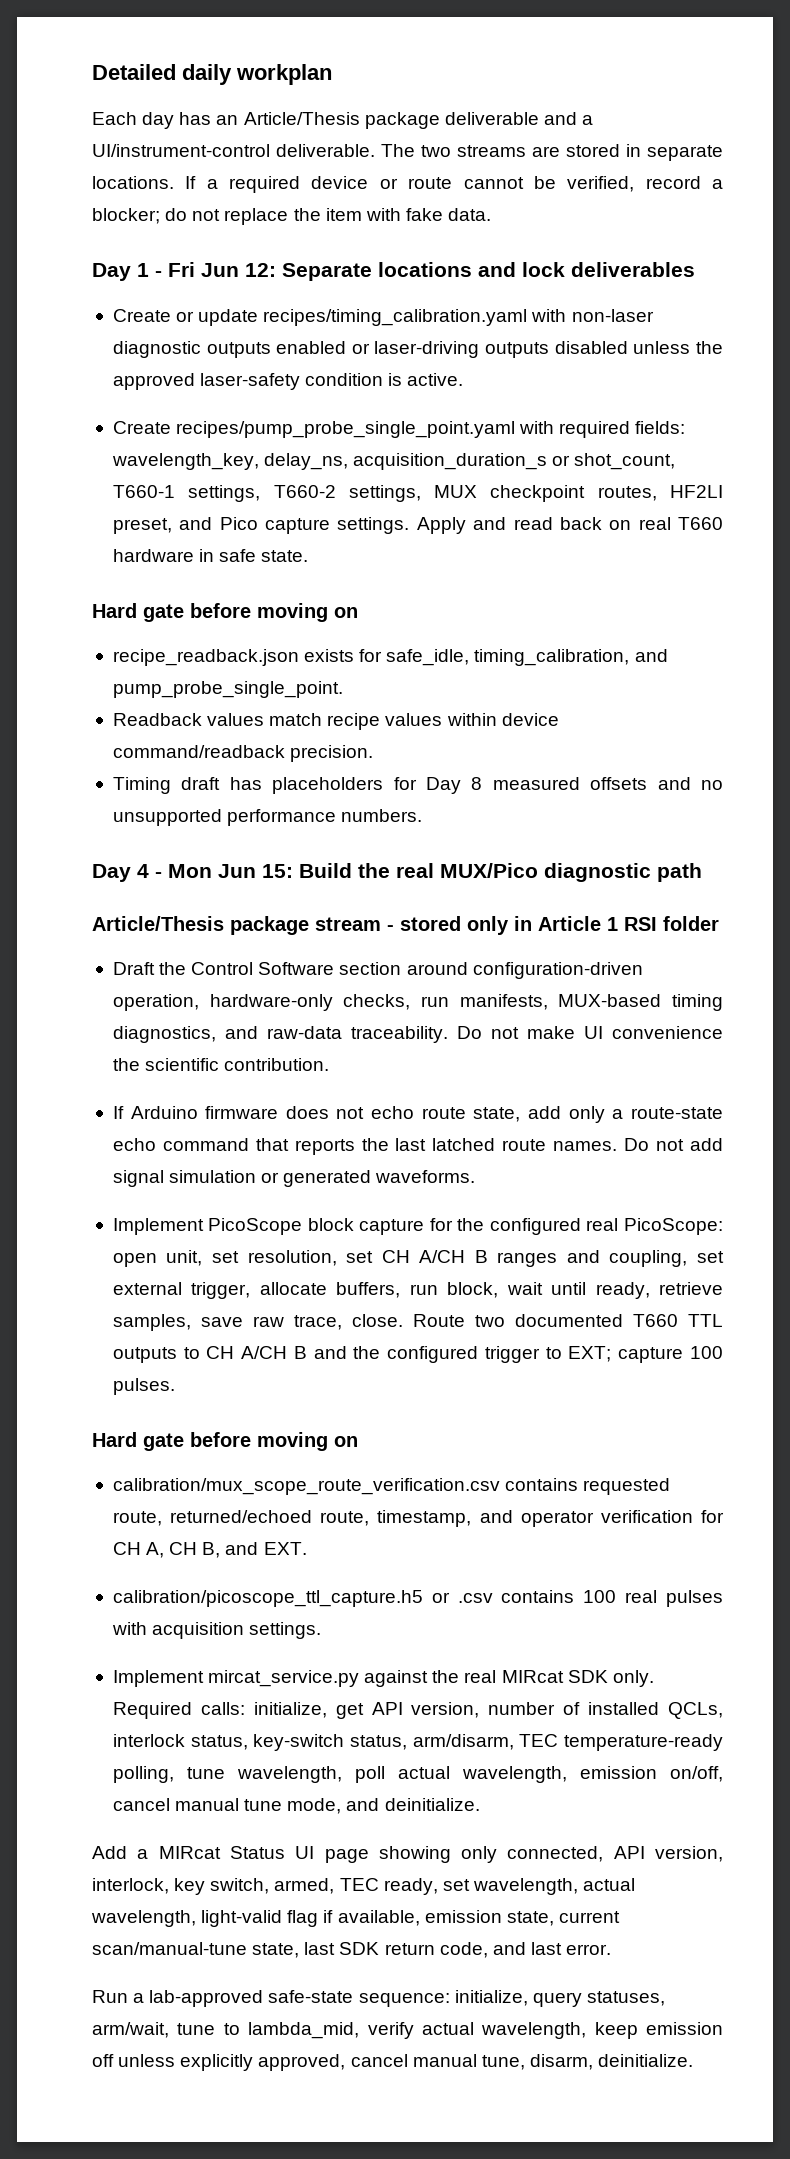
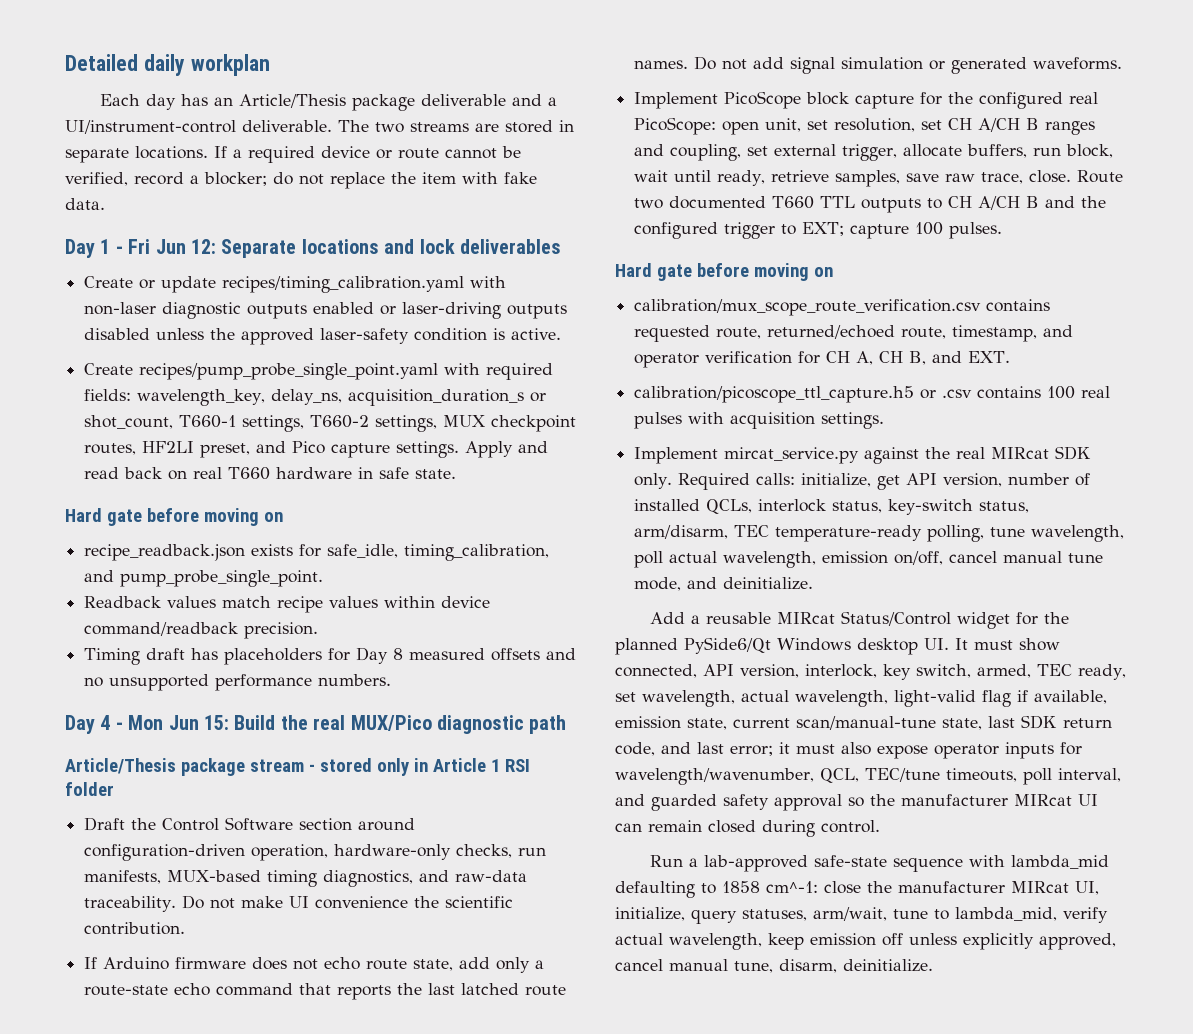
- Add a MIRcat Status UI page showing only connected, API version, interlock, key switch, armed, TEC ready, set wavelength, actual wavelength, light-valid flag if available, emission state, current scan/manual-tune state, last SDK return code, and last error.
- Run a lab-approved safe-state sequence: initialize, query statuses, arm/wait, tune to lambda_mid, verify actual wavelength, keep emission off unless explicitly approved, cancel manual tune, disarm, deinitialize.
+ Add a reusable MIRcat Status/Control widget for the planned PySide6/Qt Windows desktop UI. It must show connected, API version, interlock, key switch, armed, TEC ready, set wavelength, actual wavelength, light-valid flag if available, emission state, current scan/manual-tune state, last SDK return code, and last error; it must also expose operator inputs for wavelength/wavenumber, QCL, TEC/tune timeouts, poll interval, and guarded safety approval so the manufacturer MIRcat UI can remain closed during control.
+ Run a lab-approved safe-state sequence with lambda_mid defaulting to 1858 cm^-1: close the manufacturer MIRcat UI, initialize, query statuses, arm/wait, tune to lambda_mid, verify actual wavelength, keep emission off unless explicitly approved, cancel manual tune, disarm, deinitialize.

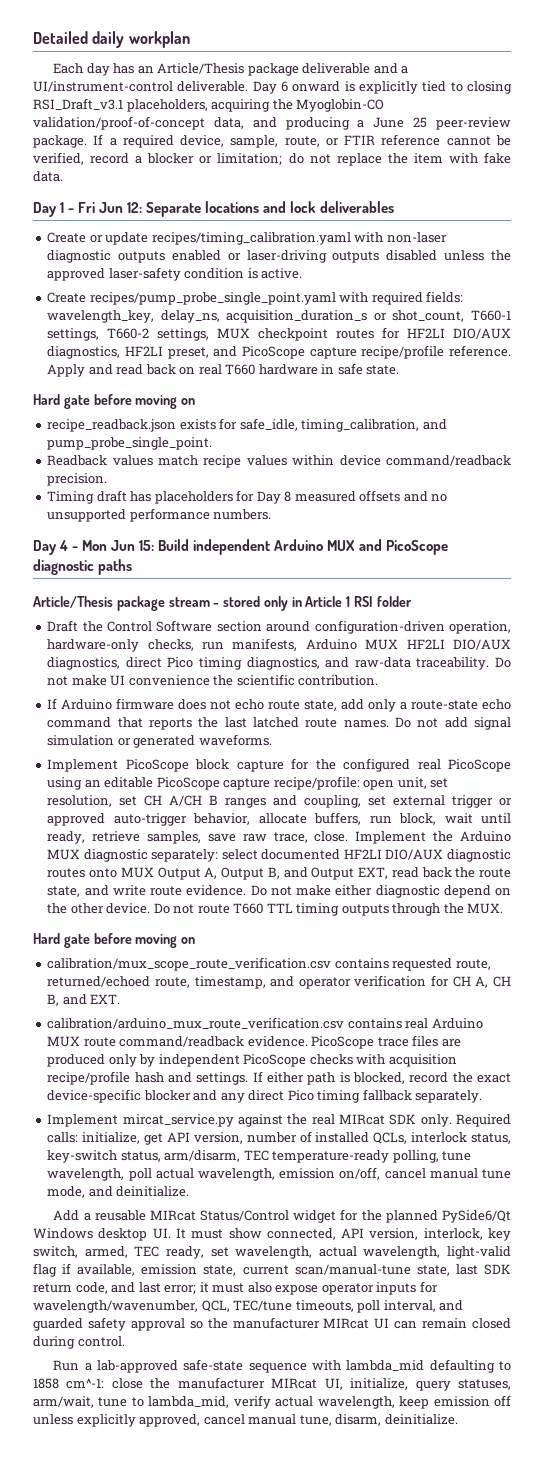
- The two streams are stored in separate locations. If a required device or route cannot be verified, record a blocker; do not replace the item with fake data.
+ Day 6 onward is explicitly tied to closing RSI_Draft_v3.1 placeholders, acquiring the Myoglobin-CO validation/proof-of-concept data, and producing a June 25 peer-review package. If a required device, sample, route, or FTIR reference cannot be verified, record a blocker or limitation; do not replace the item with fake data.
- Create recipes/pump_probe_single_point.yaml with required fields: wavelength_key, delay_ns, acquisition_duration_s or shot_count, T660-1 settings, T660-2 settings, MUX checkpoint routes, HF2LI preset, and Pico capture settings.
+ Create recipes/pump_probe_single_point.yaml with required fields: wavelength_key, delay_ns, acquisition_duration_s or shot_count, T660-1 settings, T660-2 settings, MUX checkpoint routes for HF2LI DIO/AUX diagnostics, HF2LI preset, and PicoScope capture recipe/profile reference.
- Day 4 - Mon Jun 15: Build the real MUX/Pico diagnostic path
+ Day 4 - Mon Jun 15: Build independent Arduino MUX and PicoScope diagnostic paths
- Draft the Control Software section around configuration-driven operation, hardware-only checks, run manifests, MUX-based timing diagnostics, and raw-data traceability.
+ Draft the Control Software section around configuration-driven operation, hardware-only checks, run manifests, Arduino MUX HF2LI DIO/AUX diagnostics, direct Pico timing diagnostics, and raw-data traceability.
- Implement PicoScope block capture for the configured real PicoScope: open unit, set resolution, set CH A/CH B ranges and coupling, set external trigger, allocate buffers, run block, wait until ready, retrieve samples, save raw trace, close.
+ Implement PicoScope block capture for the configured real PicoScope using an editable PicoScope capture recipe/profile: open unit, set resolution, set CH A/CH B ranges and coupling, set external trigger or approved auto-trigger behavior, allocate buffers, run block, wait until ready, retrieve samples, save raw trace, close.
- Route two documented T660 TTL outputs to CH A/CH B and the configured trigger to EXT; capture 100 pulses.
+ Implement the Arduino MUX diagnostic separately: select documented HF2LI DIO/AUX diagnostic routes onto MUX Output A, Output B, and Output EXT, read back the route state, and write route evidence. Do not make either diagnostic depend on the other device. Do not route T660 TTL timing outputs through the MUX.
- calibration/picoscope_ttl_capture.h5 or .csv contains 100 real pulses with acquisition settings.
+ calibration/arduino_mux_route_verification.csv contains real Arduino MUX route command/readback evidence. PicoScope trace files are produced only by independent PicoScope checks with acquisition recipe/profile hash and settings. If either path is blocked, record the exact device-specific blocker and any direct Pico timing fallback separately.

